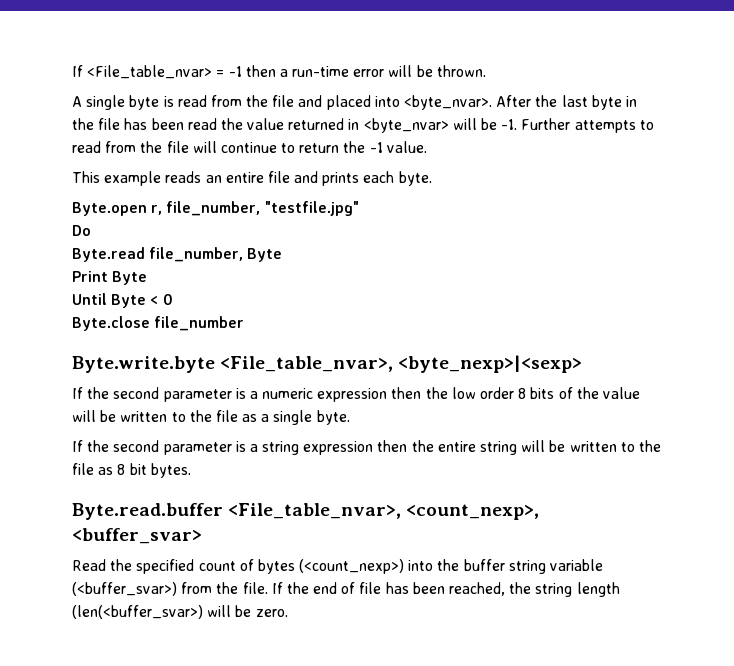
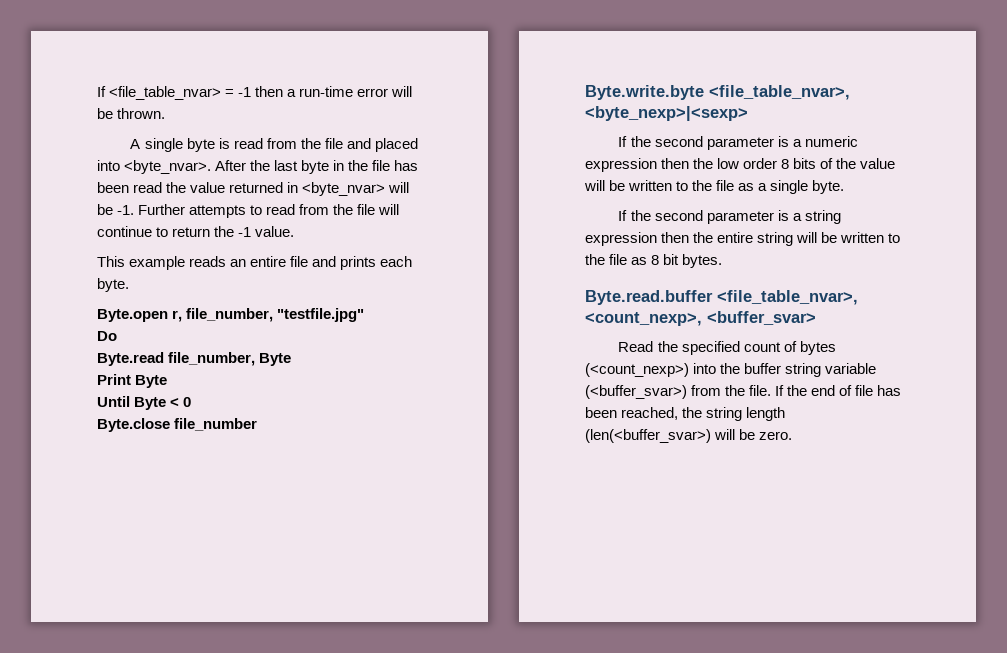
- If <File_table_nvar> = -1 then a run-time error will be thrown.
+ If <file_table_nvar> = -1 then a run-time error will be thrown.
- Byte.write.byte <File_table_nvar>, <byte_nexp>|<sexp>
+ Byte.write.byte <file_table_nvar>, <byte_nexp>|<sexp>
- Byte.read.buffer <File_table_nvar>, <count_nexp>, <buffer_svar>
+ Byte.read.buffer <file_table_nvar>, <count_nexp>, <buffer_svar>

